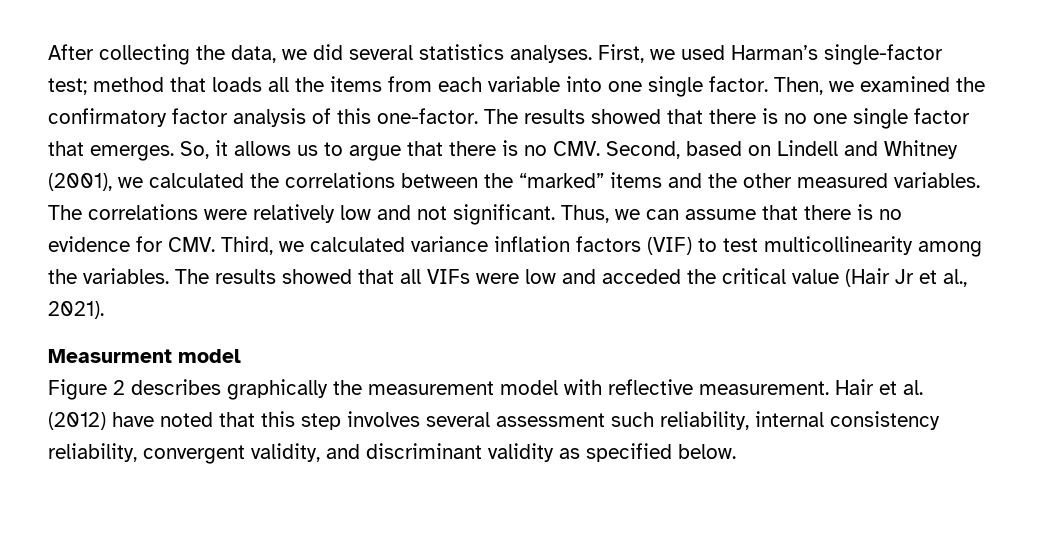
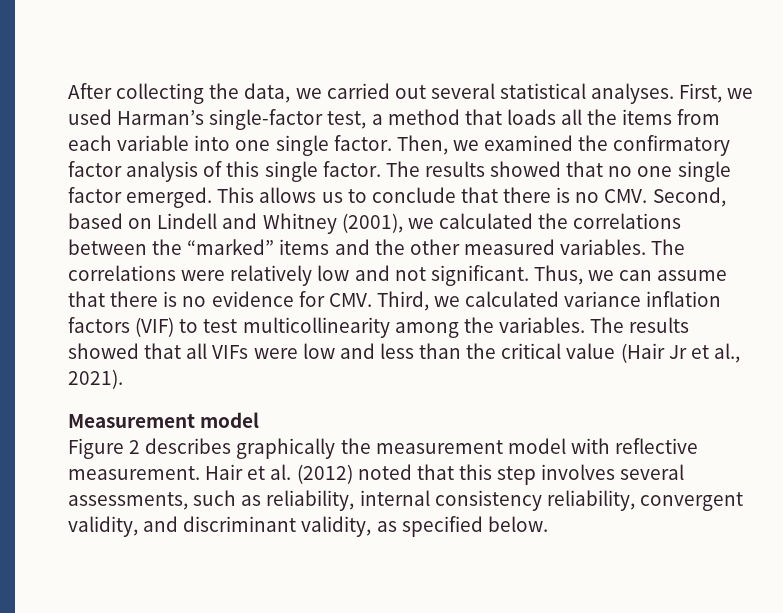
- After collecting the data, we did several statistics analyses.
+ After collecting the data, we carried out several statistical analyses.
- First, we used Harman’s single-factor test; method that loads all the items from each variable into one single factor.
+ First, we used Harman’s single-factor test, a method that loads all the items from each variable into one single factor.
- Then, we examined the confirmatory factor analysis of this one-factor. The results showed that there is no one single factor that emerges. So, it allows us to argue that there is no CMV. Second, based on Lindell and Whitney (2001), we calculated the correlations between the “marked” items and the other measured variables.
+ Then, we examined the confirmatory factor analysis of this single factor. The results showed that no one single factor emerged. This allows us to conclude that there is no CMV. Second, based on Lindell and Whitney (2001), we calculated the correlations between the “marked” items and the other measured variables.
- The results showed that all VIFs were low and acceded the critical value (Hair Jr et al., 2021).
+ The results showed that all VIFs were low and less than the critical value (Hair Jr et al., 2021).
- Measurment model
+ Measurement model
- Hair et al. (2012) have noted that this step involves several assessment such reliability, internal consistency reliability, convergent validity, and discriminant validity as specified below.
+ Hair et al. (2012) noted that this step involves several assessments, such as reliability, internal consistency reliability, convergent validity, and discriminant validity, as specified below.

